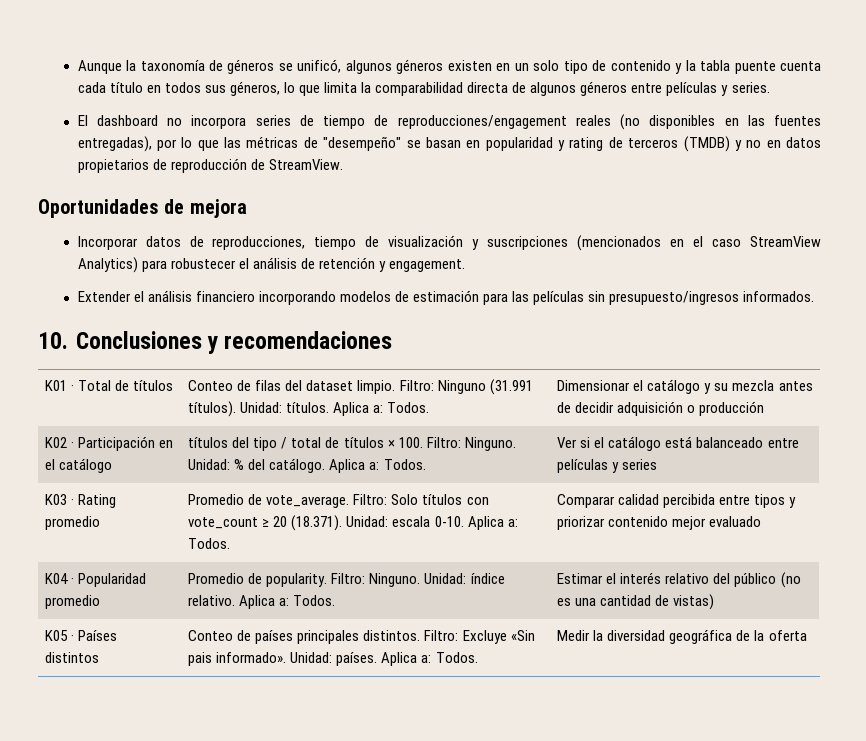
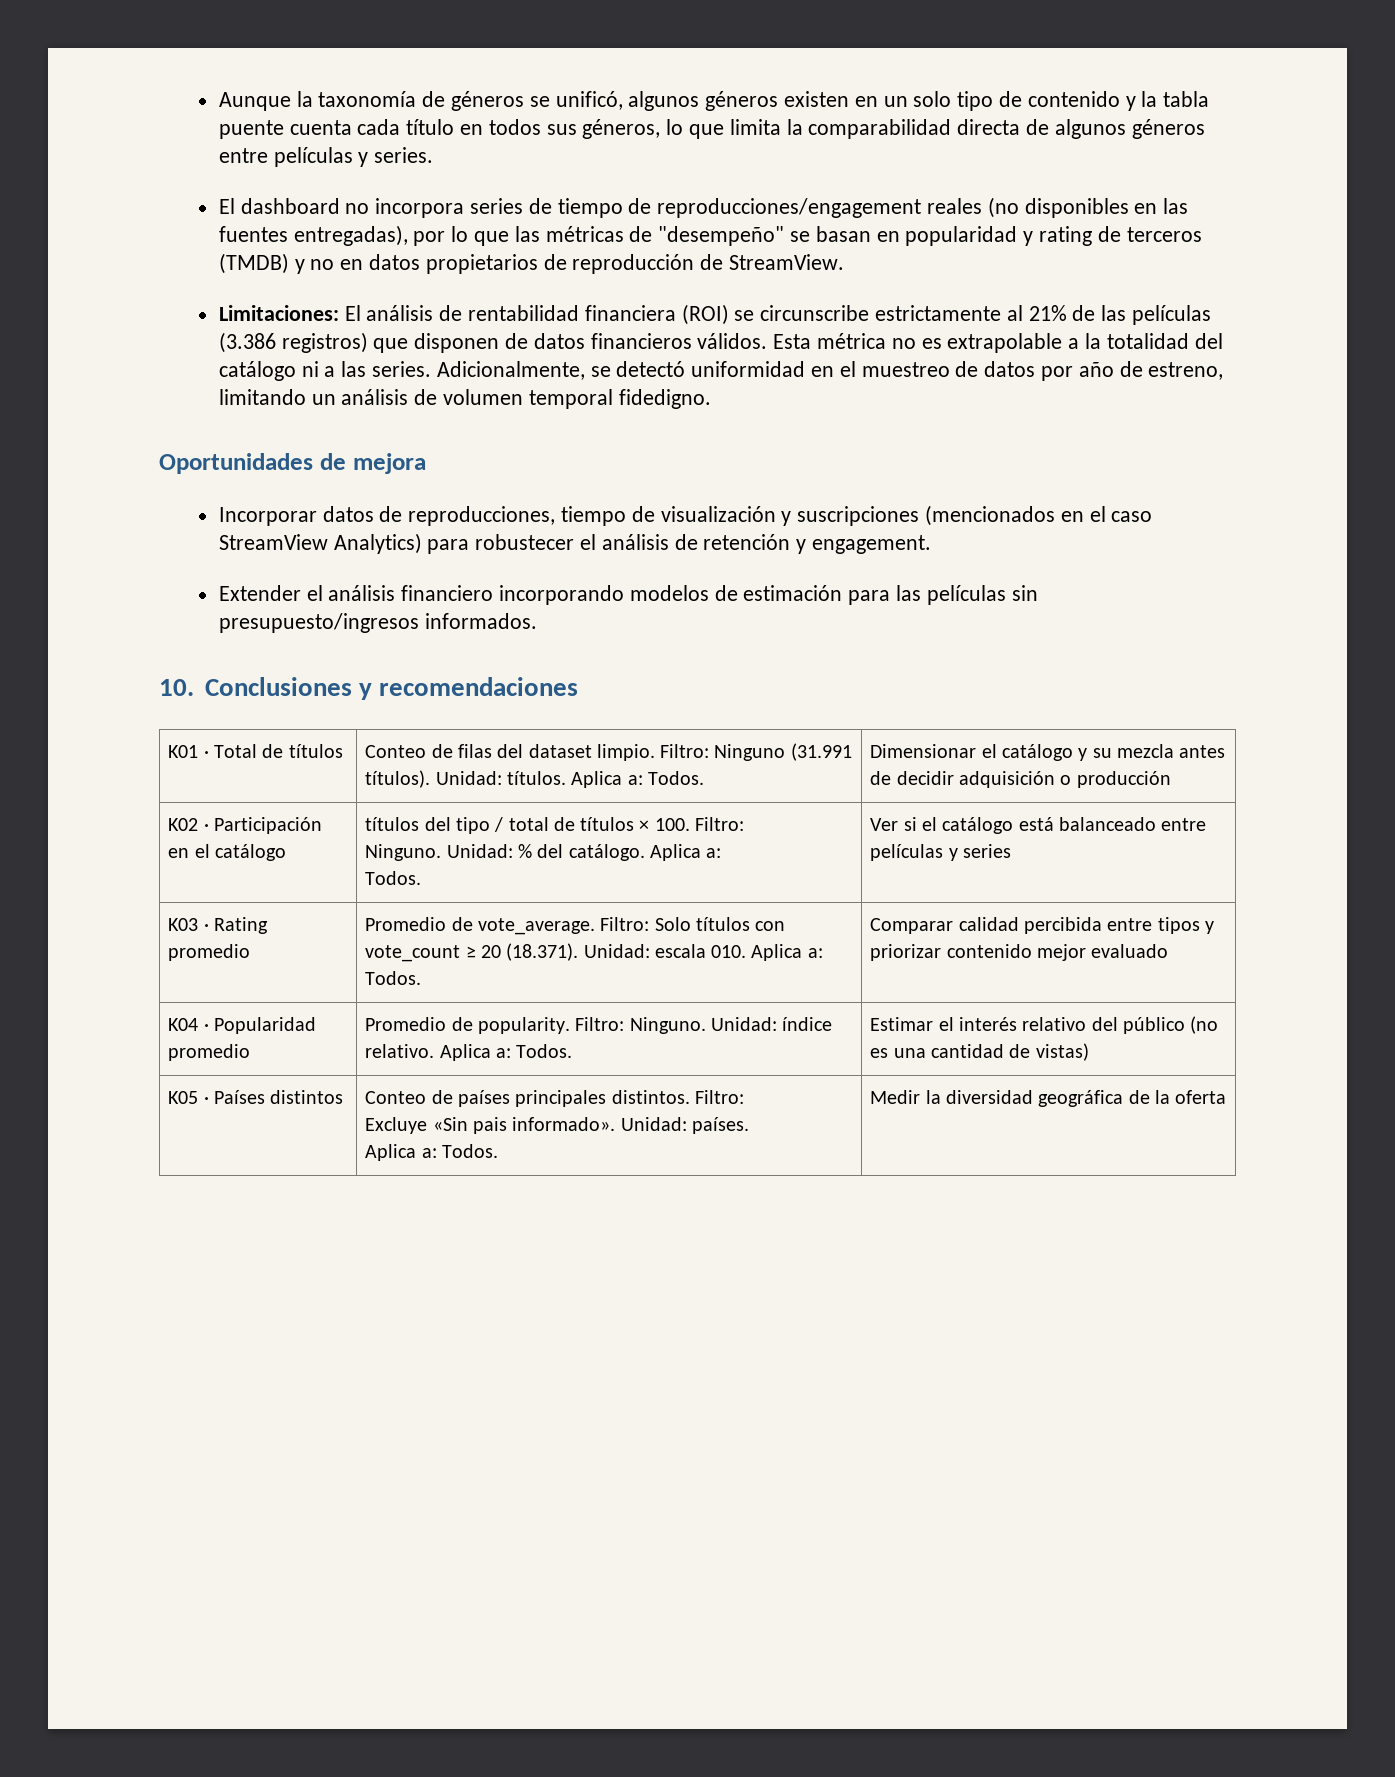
+ Limitaciones: El análisis de rentabilidad financiera (ROI) se circunscribe estrictamente al 21% de las películas (3.386 registros) que disponen de datos financieros válidos. Esta métrica no es extrapolable a la totalidad del catálogo ni a las series. Adicionalmente, se detectó uniformidad en el muestreo de datos por año de estreno, limitando un análisis de volumen temporal fidedigno.
- K02 · Participación en el catálogo | títulos del tipo / total de títulos × 100. Filtro: Ninguno. Unidad: % del catálogo. Aplica a: Todos. | Ver si el catálogo está balanceado entre películas y series
+ K02 · Participación en el catálogo | títulos del tipo / total de títulos × 100. Filtro:
+ Ninguno. Unidad: % del catálogo. Aplica a:
+ Todos. | Ver si el catálogo está balanceado entre películas y series
- K03 · Rating promedio | Promedio de vote_average. Filtro: Solo títulos con vote_count ≥ 20 (18.371). Unidad: escala 0-10. Aplica a: Todos. | Comparar calidad percibida entre tipos y priorizar contenido mejor evaluado
+ K03 · Rating promedio | Promedio de vote_average. Filtro: Solo títulos con vote_count ≥ 20 (18.371). Unidad: escala 010. Aplica a: Todos. | Comparar calidad percibida entre tipos y priorizar contenido mejor evaluado
- K05 · Países distintos | Conteo de países principales distintos. Filtro: Excluye «Sin pais informado». Unidad: países. Aplica a: Todos. | Medir la diversidad geográfica de la oferta
+ K05 · Países distintos | Conteo de países principales distintos. Filtro:
+ Excluye «Sin pais informado». Unidad: países.
+ Aplica a: Todos. | Medir la diversidad geográfica de la oferta

